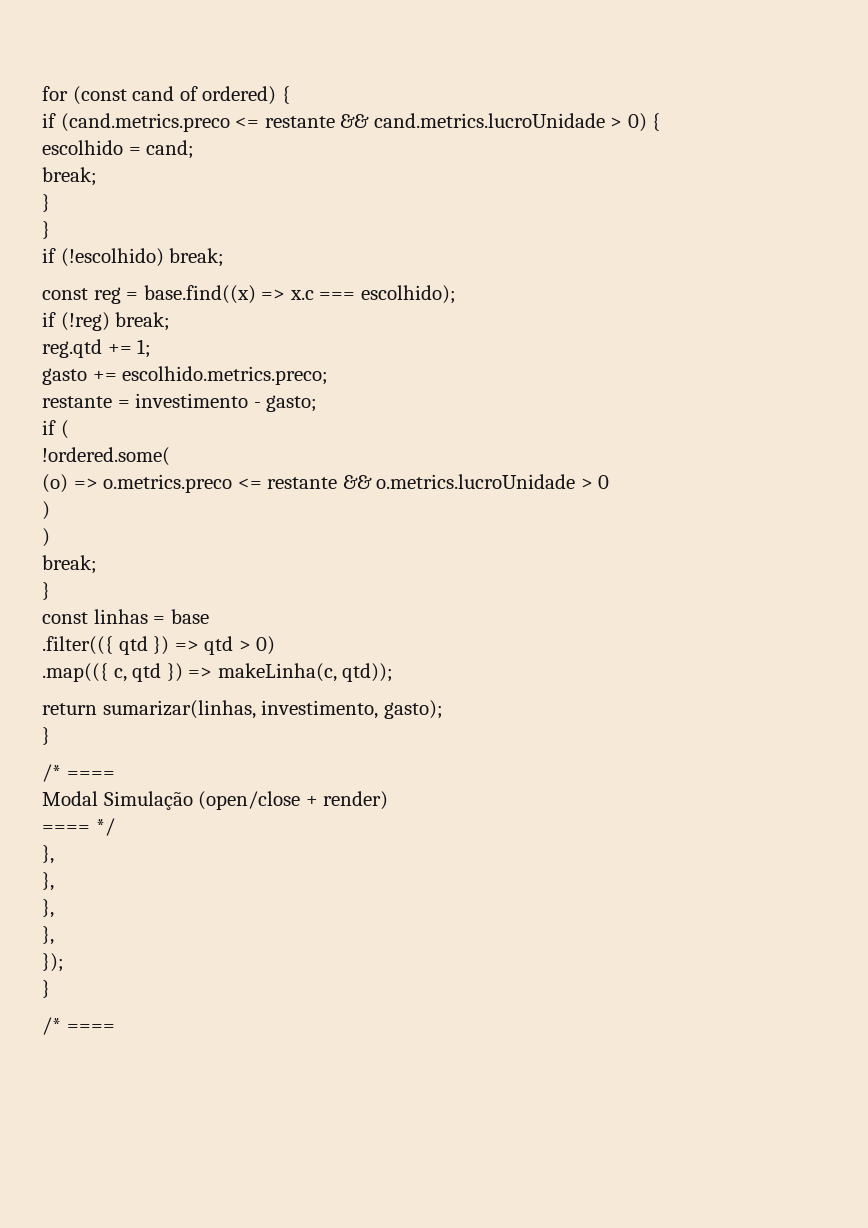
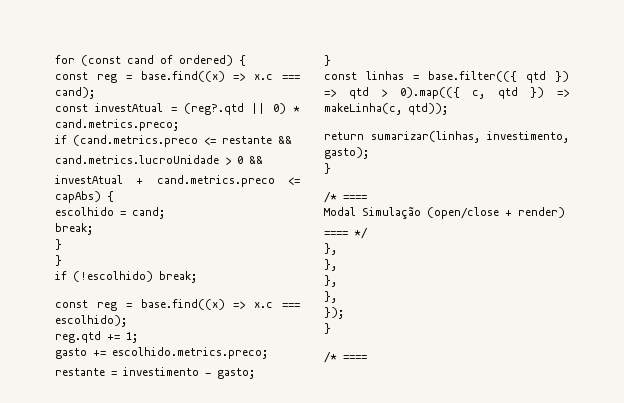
+ const reg = base.find((x) => x.c === cand);
+ const investAtual = (reg?.qtd || 0) * cand.metrics.preco;
- if (cand.metrics.preco <= restante && cand.metrics.lucroUnidade > 0) {
+ if (cand.metrics.preco <= restante &&
+ cand.metrics.lucroUnidade > 0 &&
+ investAtual + cand.metrics.preco <= capAbs) {
- if (!reg) break;
- if (
- !ordered.some(
- (o) => o.metrics.preco <= restante && o.metrics.lucroUnidade > 0
- )
- )
- break;
- const linhas = base
- .filter(({ qtd }) => qtd > 0)
- .map(({ c, qtd }) => makeLinha(c, qtd));
+ const linhas = base.filter(({ qtd }) => qtd > 0).map(({ c, qtd }) => makeLinha(c, qtd));

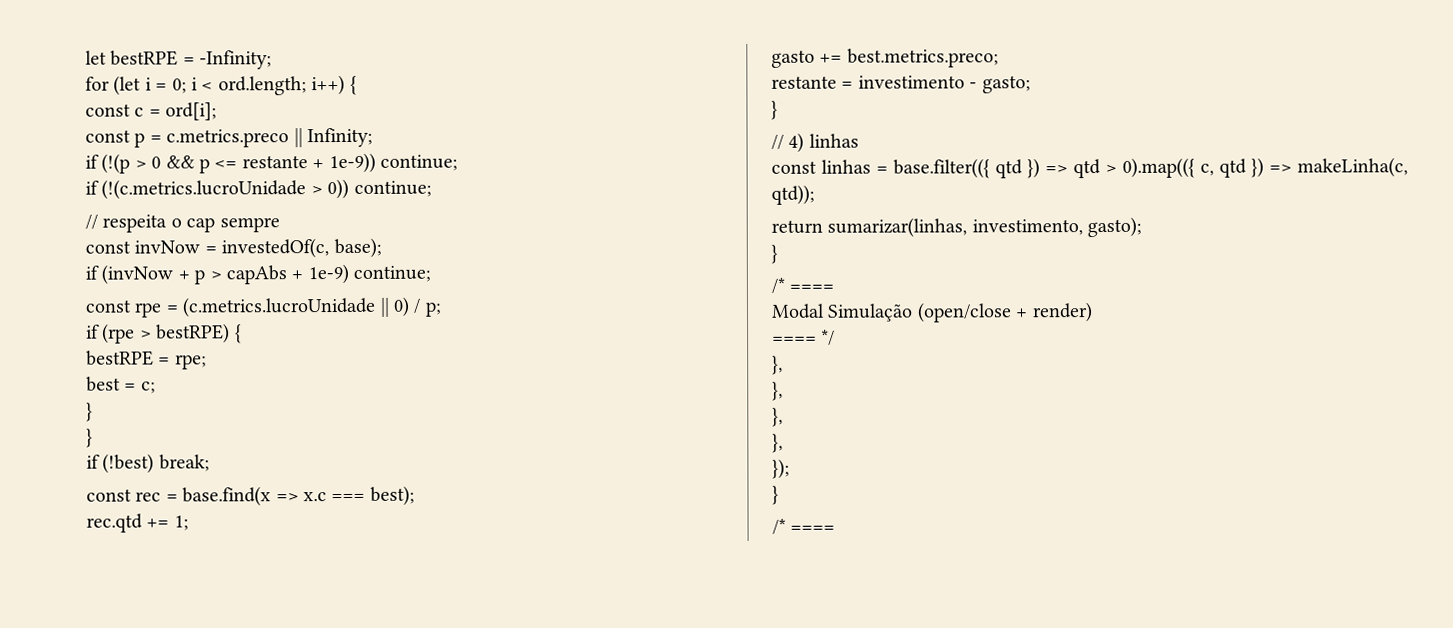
- for (const cand of ordered) {
- const reg = base.find((x) => x.c === cand);
- const investAtual = (reg?.qtd || 0) * cand.metrics.preco;
- if (cand.metrics.preco <= restante &&
- cand.metrics.lucroUnidade > 0 &&
- investAtual + cand.metrics.preco <= capAbs) {
- escolhido = cand;
- break;
+ let bestRPE = -Infinity;
+ for (let i = 0; i < ord.length; i++) {
+ const c = ord[i];
+ const p = c.metrics.preco || Infinity;
+ if (!(p > 0 && p <= restante + 1e-9)) continue;
+ if (!(c.metrics.lucroUnidade > 0)) continue;
+ // respeita o cap sempre
+ const invNow = investedOf(c, base);
+ if (invNow + p > capAbs + 1e-9) continue;
+ const rpe = (c.metrics.lucroUnidade || 0) / p;
+ if (rpe > bestRPE) {
+ bestRPE = rpe;
+ best = c;
- if (!escolhido) break;
+ if (!best) break;
- const reg = base.find((x) => x.c === escolhido);
- reg.qtd += 1;
+ const rec = base.find(x => x.c === best);
+ rec.qtd += 1;
- gasto += escolhido.metrics.preco;
+ gasto += best.metrics.preco;
+ // 4) linhas

